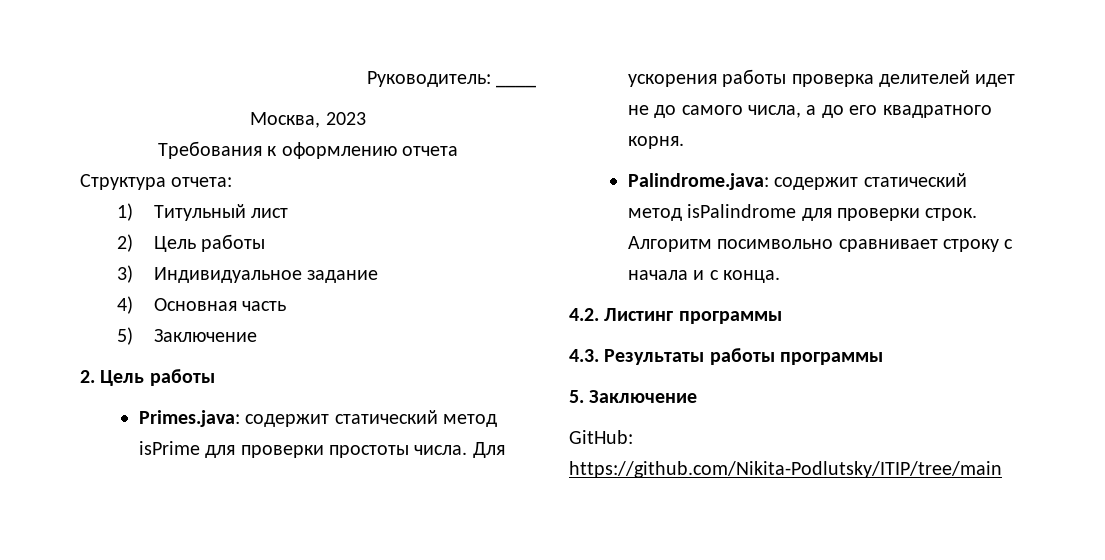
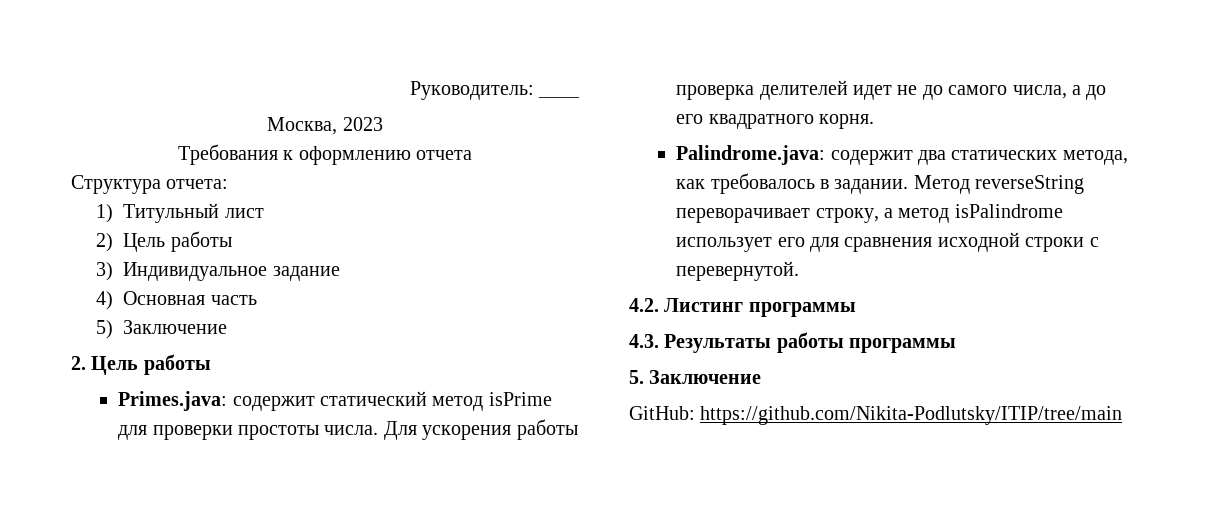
- Palindrome.java: cодержит статический метод isPalindrome для проверки строк. Алгоритм посимвольно сравнивает строку с начала и с конца.
+ Palindrome.java: cодержит два статических метода, как требовалось в задании. Метод reverseString переворачивает строку, а метод isPalindrome использует его для сравнения исходной строки с перевернутой.

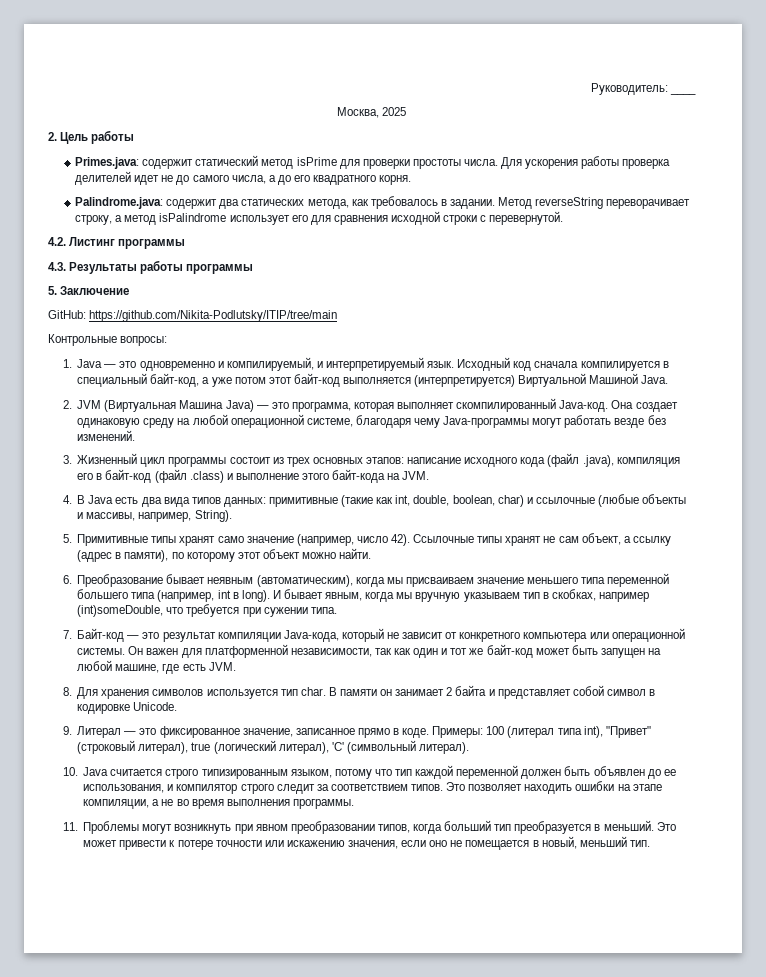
- Москва, 2023
- Требования к оформлению отчета
- Структура отчета:
- 1) Титульный лист
- 2) Цель работы
- 3) Индивидуальное задание
- 4) Основная часть
- 5) Заключение
+ Москва, 2025
+ Контрольные вопросы:
+ 1. Java — это одновременно и компилируемый, и интерпретируемый язык. Исходный код сначала компилируется в специальный байт-код, а уже потом этот байт-код выполняется (интерпретируется) Виртуальной Машиной Java.
+ 2. JVM (Виртуальная Машина Java) — это программа, которая выполняет скомпилированный Java-код. Она создает одинаковую среду на любой операционной системе, благодаря чему Java-программы могут работать везде без изменений.
+ 3. Жизненный цикл программы состоит из трех основных этапов: написание исходного кода (файл .java), компиляция его в байт-код (файл .class) и выполнение этого байт-кода на JVM.
+ 4. В Java есть два вида типов данных: примитивные (такие как int, double, boolean, char) и ссылочные (любые объекты и массивы, например, String).
+ 5. Примитивные типы хранят само значение (например, число 42). Ссылочные типы хранят не сам объект, а ссылку (адрес в памяти), по которому этот объект можно найти.
+ 6. Преобразование бывает неявным (автоматическим), когда мы присваиваем значение меньшего типа переменной большего типа (например, int в long). И бывает явным, когда мы вручную указываем тип в скобках, например (int)someDouble, что требуется при сужении типа.
+ 7. Байт-код — это результат компиляции Java-кода, который не зависит от конкретного компьютера или операционной системы. Он важен для платформенной независимости, так как один и тот же байт-код может быть запущен на любой машине, где есть JVM.
+ 8. Для хранения символов используется тип char. В памяти он занимает 2 байта и представляет собой символ в кодировке Unicode.
+ 9. Литерал — это фиксированное значение, записанное прямо в коде. Примеры: 100 (литерал типа int), "Привет" (строковый литерал), true (логический литерал), 'C' (символьный литерал).
+ 10. Java считается строго типизированным языком, потому что тип каждой переменной должен быть объявлен до ее использования, и компилятор строго следит за соответствием типов. Это позволяет находить ошибки на этапе компиляции, а не во время выполнения программы.
+ 11. Проблемы могут возникнуть при явном преобразовании типов, когда больший тип преобразуется в меньший. Это может привести к потере точности или искажению значения, если оно не помещается в новый, меньший тип.

